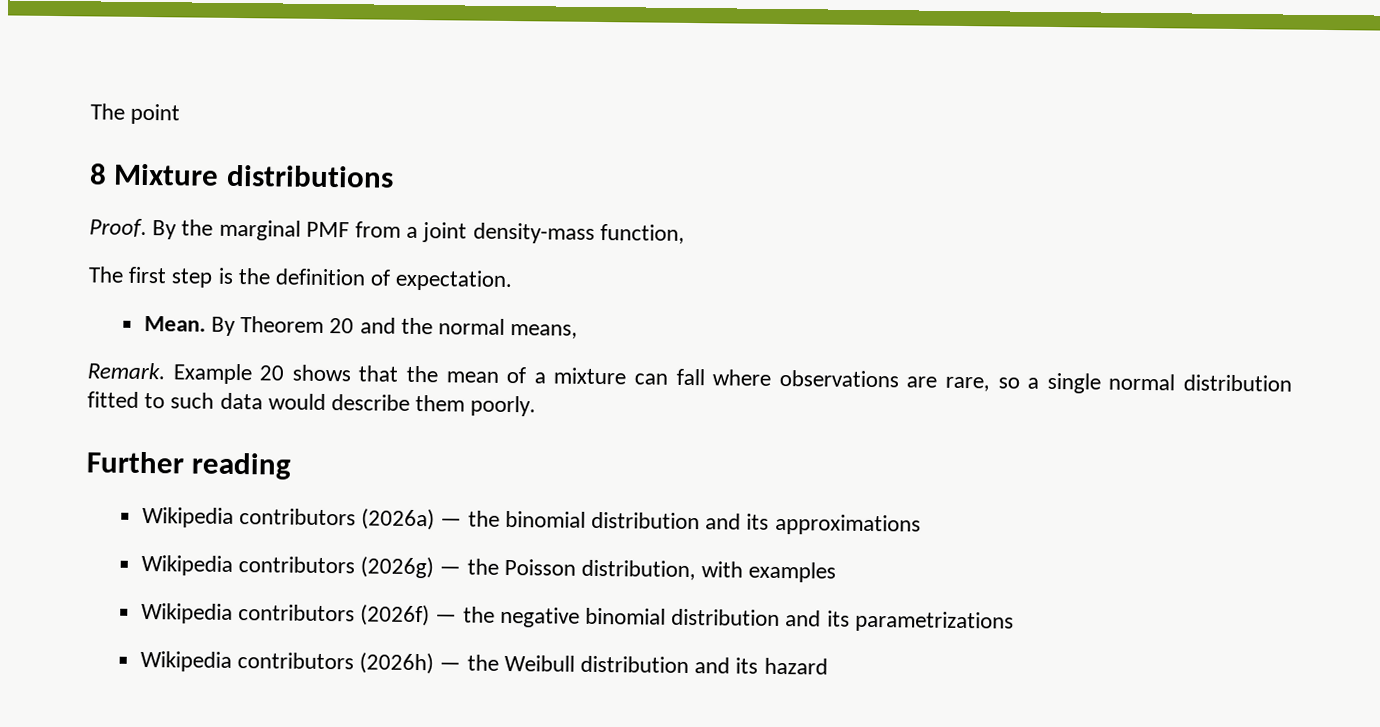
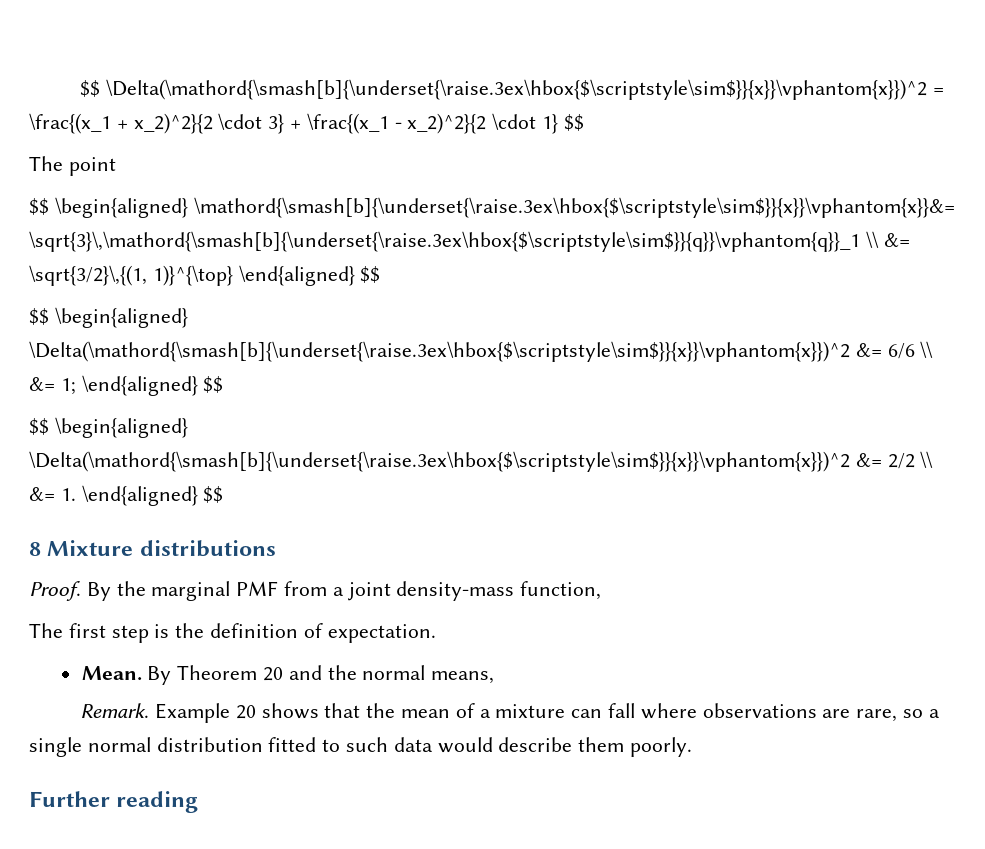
+ $$ \Delta(\mathord{\smash[b]{\underset{\raise.3ex\hbox{$\scriptstyle\sim$}}{x}}\vphantom{x}})^2 = \frac{(x_1 + x_2)^2}{2 \cdot 3} + \frac{(x_1 - x_2)^2}{2 \cdot 1} $$
  The point
+ $$ \begin{aligned} \mathord{\smash[b]{\underset{\raise.3ex\hbox{$\scriptstyle\sim$}}{x}}\vphantom{x}}&= \sqrt{3}\,\mathord{\smash[b]{\underset{\raise.3ex\hbox{$\scriptstyle\sim$}}{q}}\vphantom{q}}_1 \\ &= \sqrt{3/2}\,{(1, 1)}^{\top} \end{aligned} $$
+ $$ \begin{aligned} \Delta(\mathord{\smash[b]{\underset{\raise.3ex\hbox{$\scriptstyle\sim$}}{x}}\vphantom{x}})^2 &= 6/6 \\ &= 1; \end{aligned} $$
+ $$ \begin{aligned} \Delta(\mathord{\smash[b]{\underset{\raise.3ex\hbox{$\scriptstyle\sim$}}{x}}\vphantom{x}})^2 &= 2/2 \\ &= 1. \end{aligned} $$
- Wikipedia contributors (2026a) — the binomial distribution and its approximations
- Wikipedia contributors (2026g) — the Poisson distribution, with examples
- Wikipedia contributors (2026f) — the negative binomial distribution and its parametrizations
- Wikipedia contributors (2026h) — the Weibull distribution and its hazard

